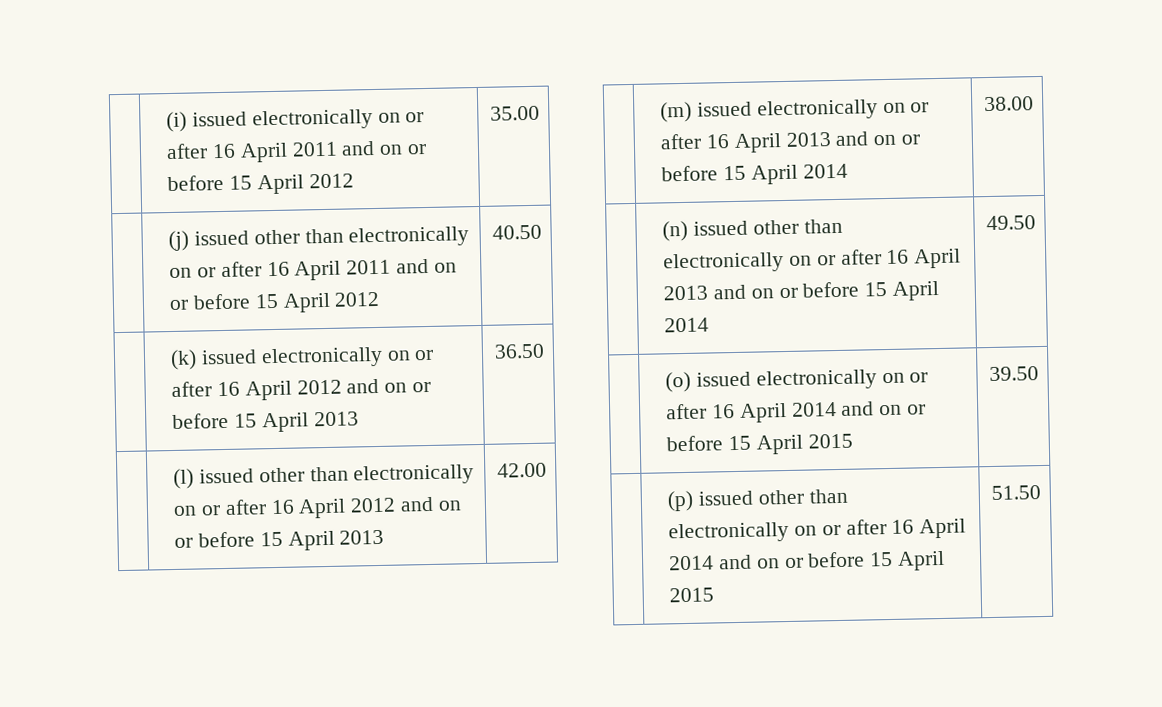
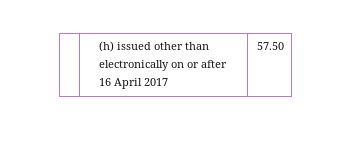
- | (i) issued electronically on or after 16 April 2011 and on or before 15 April 2012 | 35.00
- | (j) issued other than electronically on or after 16 April 2011 and on or before 15 April 2012 | 40.50
- | (k) issued electronically on or after 16 April 2012 and on or before 15 April 2013 | 36.50
- | (l) issued other than electronically on or after 16 April 2012 and on or before 15 April 2013 | 42.00
- | (m) issued electronically on or after 16 April 2013 and on or before 15 April 2014 | 38.00
- | (n) issued other than electronically on or after 16 April 2013 and on or before 15 April 2014 | 49.50
- | (o) issued electronically on or after 16 April 2014 and on or before 15 April 2015 | 39.50
- | (p) issued other than electronically on or after 16 April 2014 and on or before 15 April 2015 | 51.50
+ | (h) issued other than electronically on or after 16 April 2017 | 57.50

